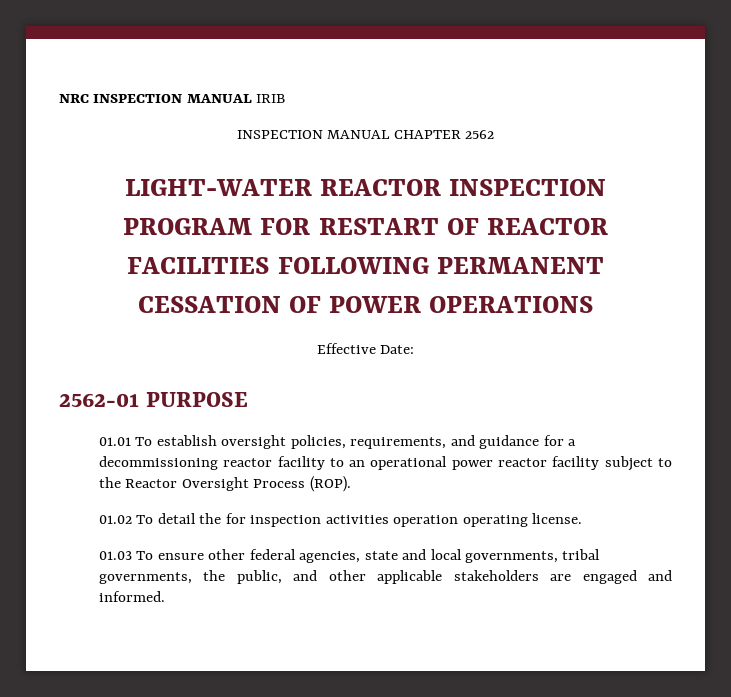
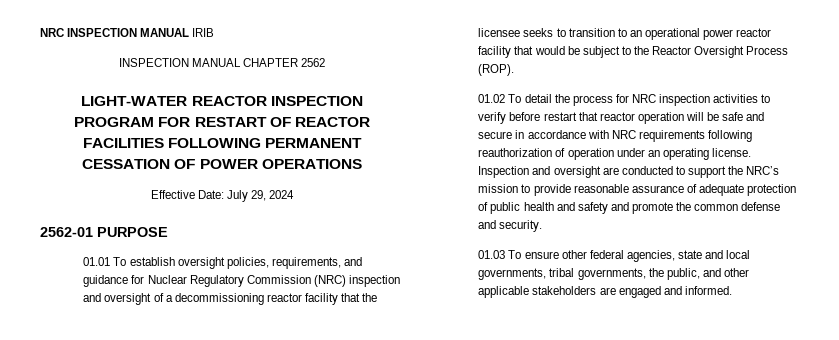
- Effective Date:
+ Effective Date: July 29, 2024
- 01.01 To establish oversight policies, requirements, and guidance for a decommissioning reactor facility to an operational power reactor facility subject to the Reactor Oversight Process (ROP).
+ 01.01 To establish oversight policies, requirements, and guidance for Nuclear Regulatory Commission (NRC) inspection and oversight of a decommissioning reactor facility that the licensee seeks to transition to an operational power reactor facility that would be subject to the Reactor Oversight Process (ROP).
- 01.02 To detail the for inspection activities operation operating license.
+ 01.02 To detail the process for NRC inspection activities to verify before restart that reactor operation will be safe and secure in accordance with NRC requirements following reauthorization of operation under an operating license. Inspection and oversight are conducted to support the NRC’s mission to provide reasonable assurance of adequate protection of public health and safety and promote the common defense and security.

